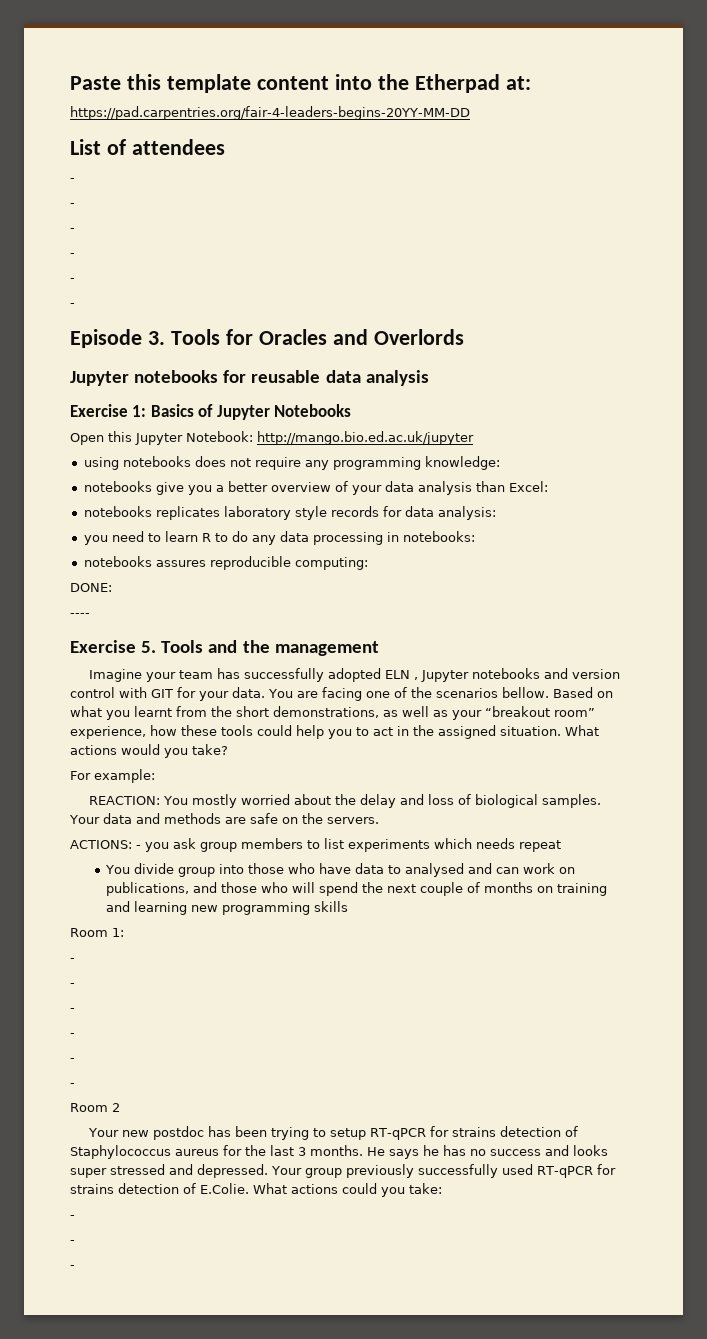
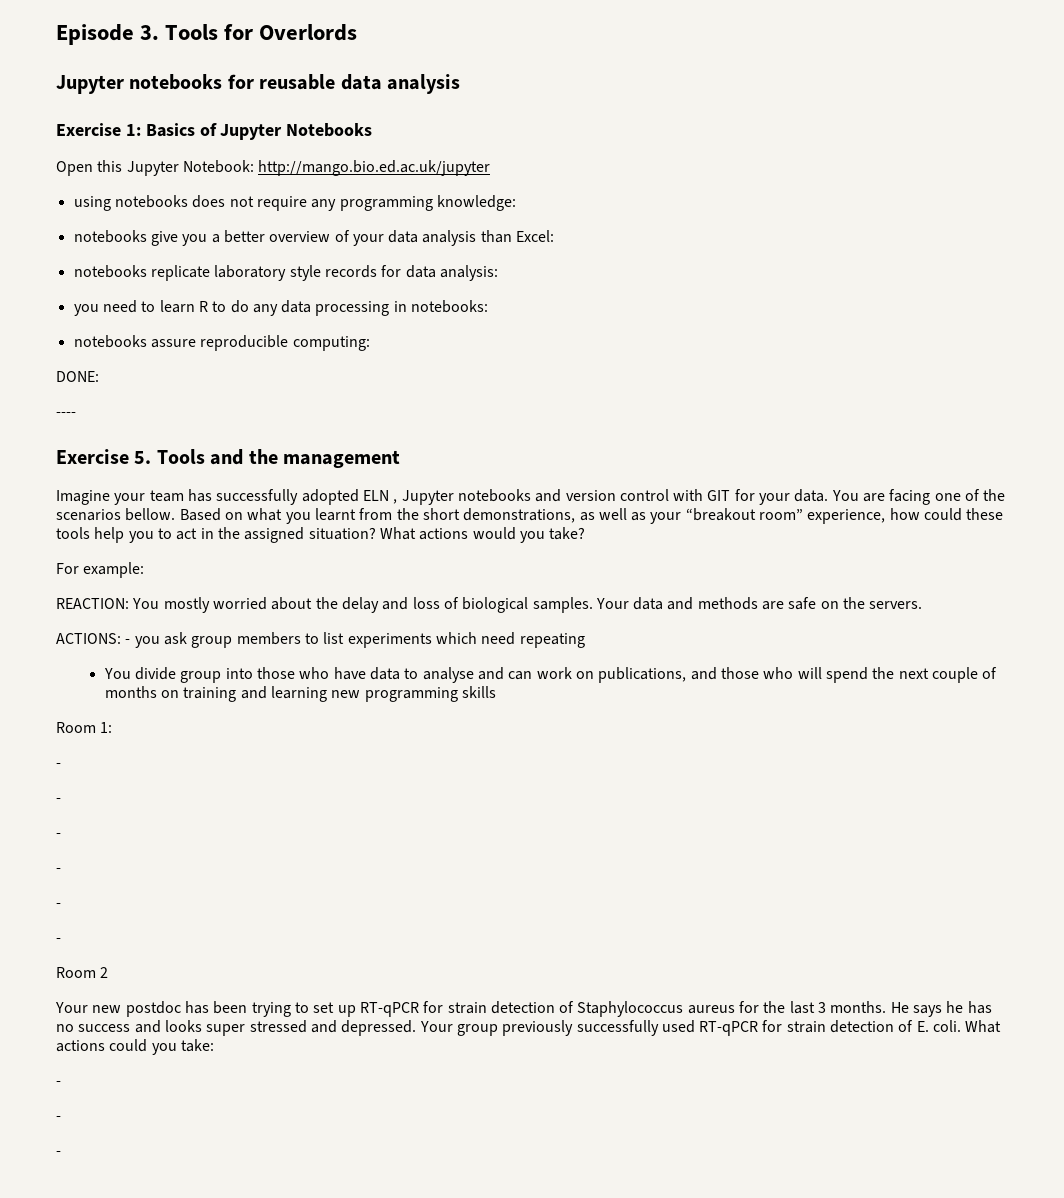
- Paste this template content into the Etherpad at:
- https://pad.carpentries.org/fair-4-leaders-begins-20YY-MM-DD
- List of attendees
- -
- -
- -
- -
- -
- -
- Episode 3. Tools for Oracles and Overlords
+ Episode 3. Tools for Overlords
- notebooks replicates laboratory style records for data analysis:
+ notebooks replicate laboratory style records for data analysis:
- notebooks assures reproducible computing:
+ notebooks assure reproducible computing:
- Based on what you learnt from the short demonstrations, as well as your “breakout room” experience, how these tools could help you to act in the assigned situation.
+ Based on what you learnt from the short demonstrations, as well as your “breakout room” experience, how could these tools help you to act in the assigned situation?
- ACTIONS: - you ask group members to list experiments which needs repeat
+ ACTIONS: - you ask group members to list experiments which need repeating
- You divide group into those who have data to analysed and can work on publications, and those who will spend the next couple of months on training and learning new programming skills
+ You divide group into those who have data to analyse and can work on publications, and those who will spend the next couple of months on training and learning new programming skills
- Your new postdoc has been trying to setup RT-qPCR for strains detection of Staphylococcus aureus for the last 3 months.
+ Your new postdoc has been trying to set up RT-qPCR for strain detection of Staphylococcus aureus for the last 3 months.
- Your group previously successfully used RT-qPCR for strains detection of E.Colie. What actions could you take:
+ Your group previously successfully used RT-qPCR for strain detection of E. coli. What actions could you take:

